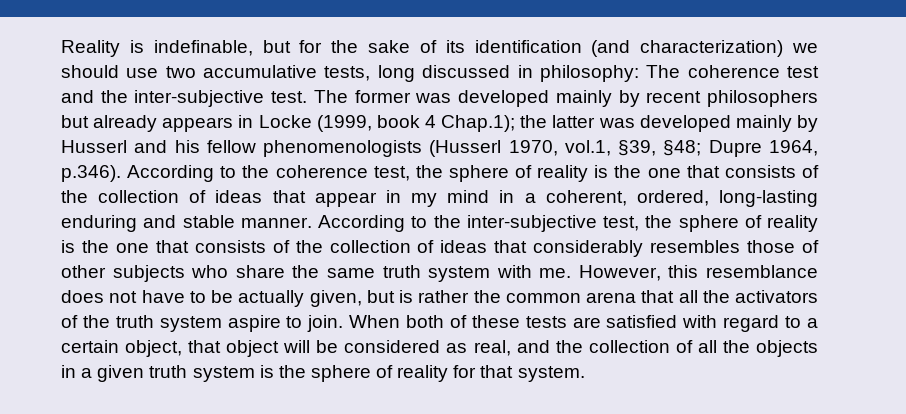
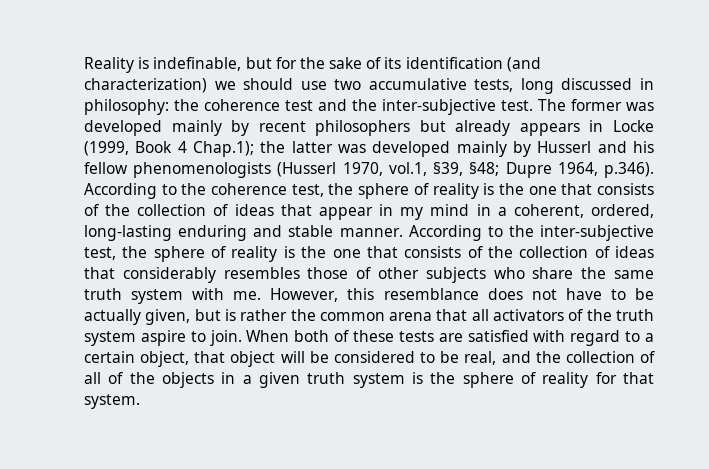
- Reality is indefinable, but for the sake of its identification (and characterization) we should use two accumulative tests, long discussed in philosophy: The coherence test and the inter-subjective test.
+ Reality is indefinable, but for the sake of its identification (and characterization) we should use two accumulative tests, long discussed in philosophy: the coherence test and the inter-subjective test.
- The former was developed mainly by recent philosophers but already appears in Locke (1999, book 4 Chap.1);
+ The former was developed mainly by recent philosophers but already appears in Locke (1999, Book 4 Chap.1);
- However, this resemblance does not have to be actually given, but is rather the common arena that all the activators of the truth system aspire to join.
+ However, this resemblance does not have to be actually given, but is rather the common arena that all activators of the truth system aspire to join.
- When both of these tests are satisfied with regard to a certain object, that object will be considered as real, and the collection of all the objects in a given truth system is the sphere of reality for that system.
+ When both of these tests are satisfied with regard to a certain object, that object will be considered to be real, and the collection of all of the objects in a given truth system is the sphere of reality for that system.

